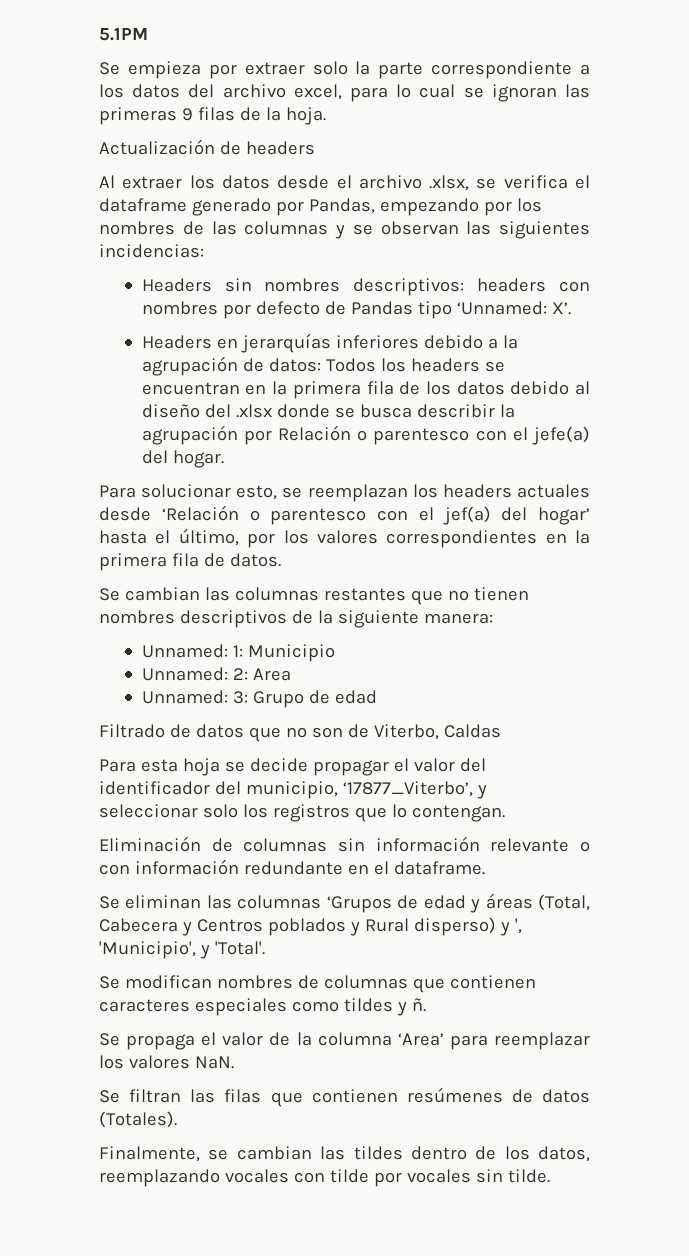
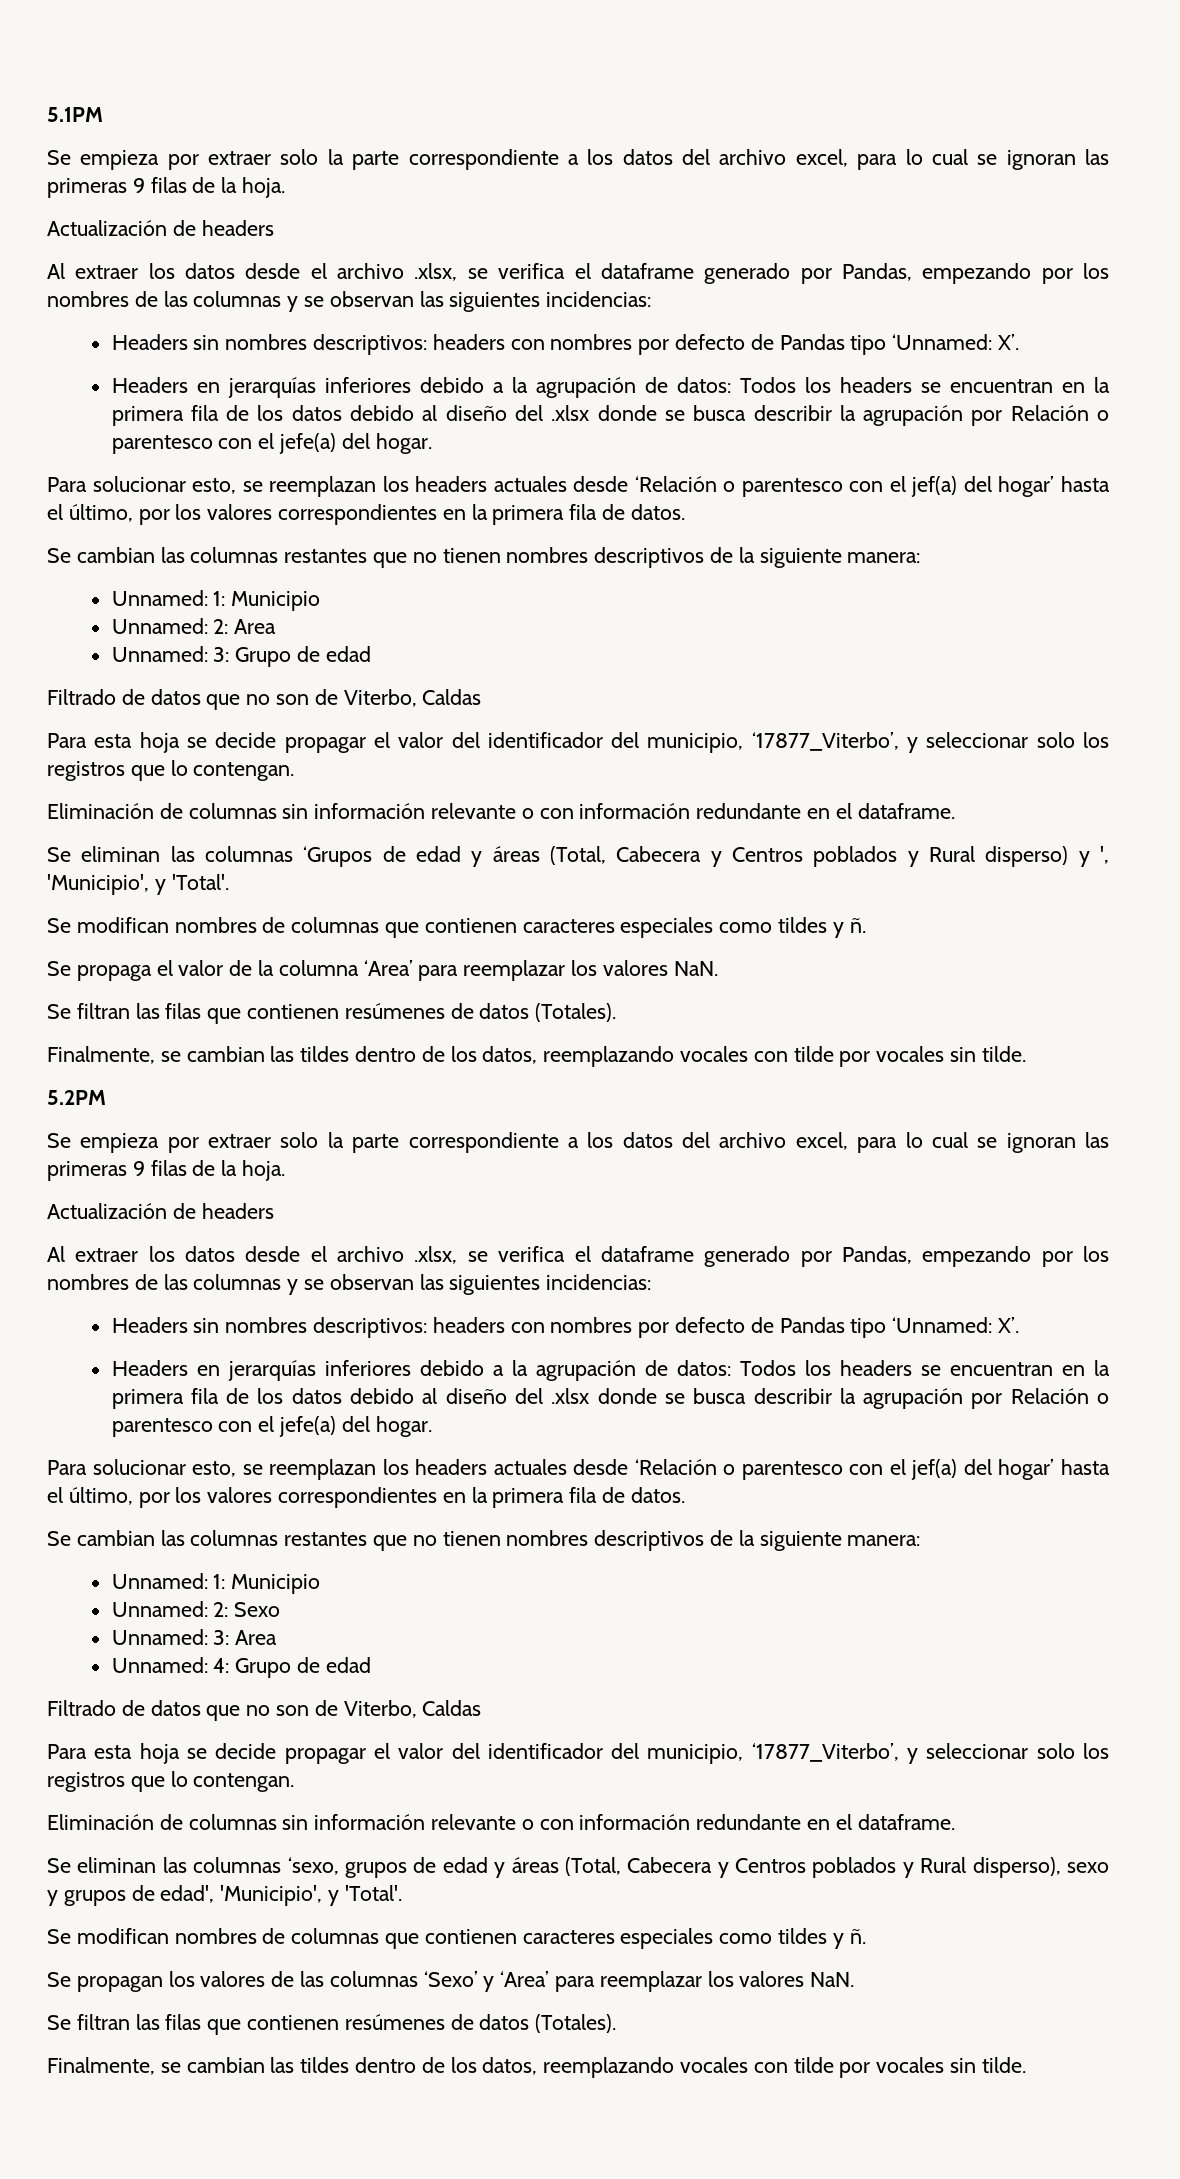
+ 5.2PM
+ Se empieza por extraer solo la parte correspondiente a los datos del archivo excel, para lo cual se ignoran las primeras 9 filas de la hoja.
+ Actualización de headers
+ Al extraer los datos desde el archivo .xlsx, se verifica el dataframe generado por Pandas, empezando por los nombres de las columnas y se observan las siguientes incidencias:
+ Headers sin nombres descriptivos: headers con nombres por defecto de Pandas tipo ‘Unnamed: X’.
+ Headers en jerarquías inferiores debido a la agrupación de datos: Todos los headers se encuentran en la primera fila de los datos debido al diseño del .xlsx donde se busca describir la agrupación por Relación o parentesco con el jefe(a) del hogar.
+ Para solucionar esto, se reemplazan los headers actuales desde ‘Relación o parentesco con el jef(a) del hogar’ hasta el último, por los valores correspondientes en la primera fila de datos.
+ Se cambian las columnas restantes que no tienen nombres descriptivos de la siguiente manera:
+ Unnamed: 1: Municipio
+ Unnamed: 2: Sexo
+ Unnamed: 3: Area
+ Unnamed: 4: Grupo de edad
+ Filtrado de datos que no son de Viterbo, Caldas
+ Para esta hoja se decide propagar el valor del identificador del municipio, ‘17877_Viterbo’, y seleccionar solo los registros que lo contengan.
+ Eliminación de columnas sin información relevante o con información redundante en el dataframe.
+ Se eliminan las columnas ‘sexo, grupos de edad y áreas (Total, Cabecera y Centros poblados y Rural disperso), sexo y grupos de edad', 'Municipio', y 'Total'.
+ Se modifican nombres de columnas que contienen caracteres especiales como tildes y ñ.
+ Se propagan los valores de las columnas ‘Sexo’ y ‘Area’ para reemplazar los valores NaN.
+ Se filtran las filas que contienen resúmenes de datos (Totales).
+ Finalmente, se cambian las tildes dentro de los datos, reemplazando vocales con tilde por vocales sin tilde.

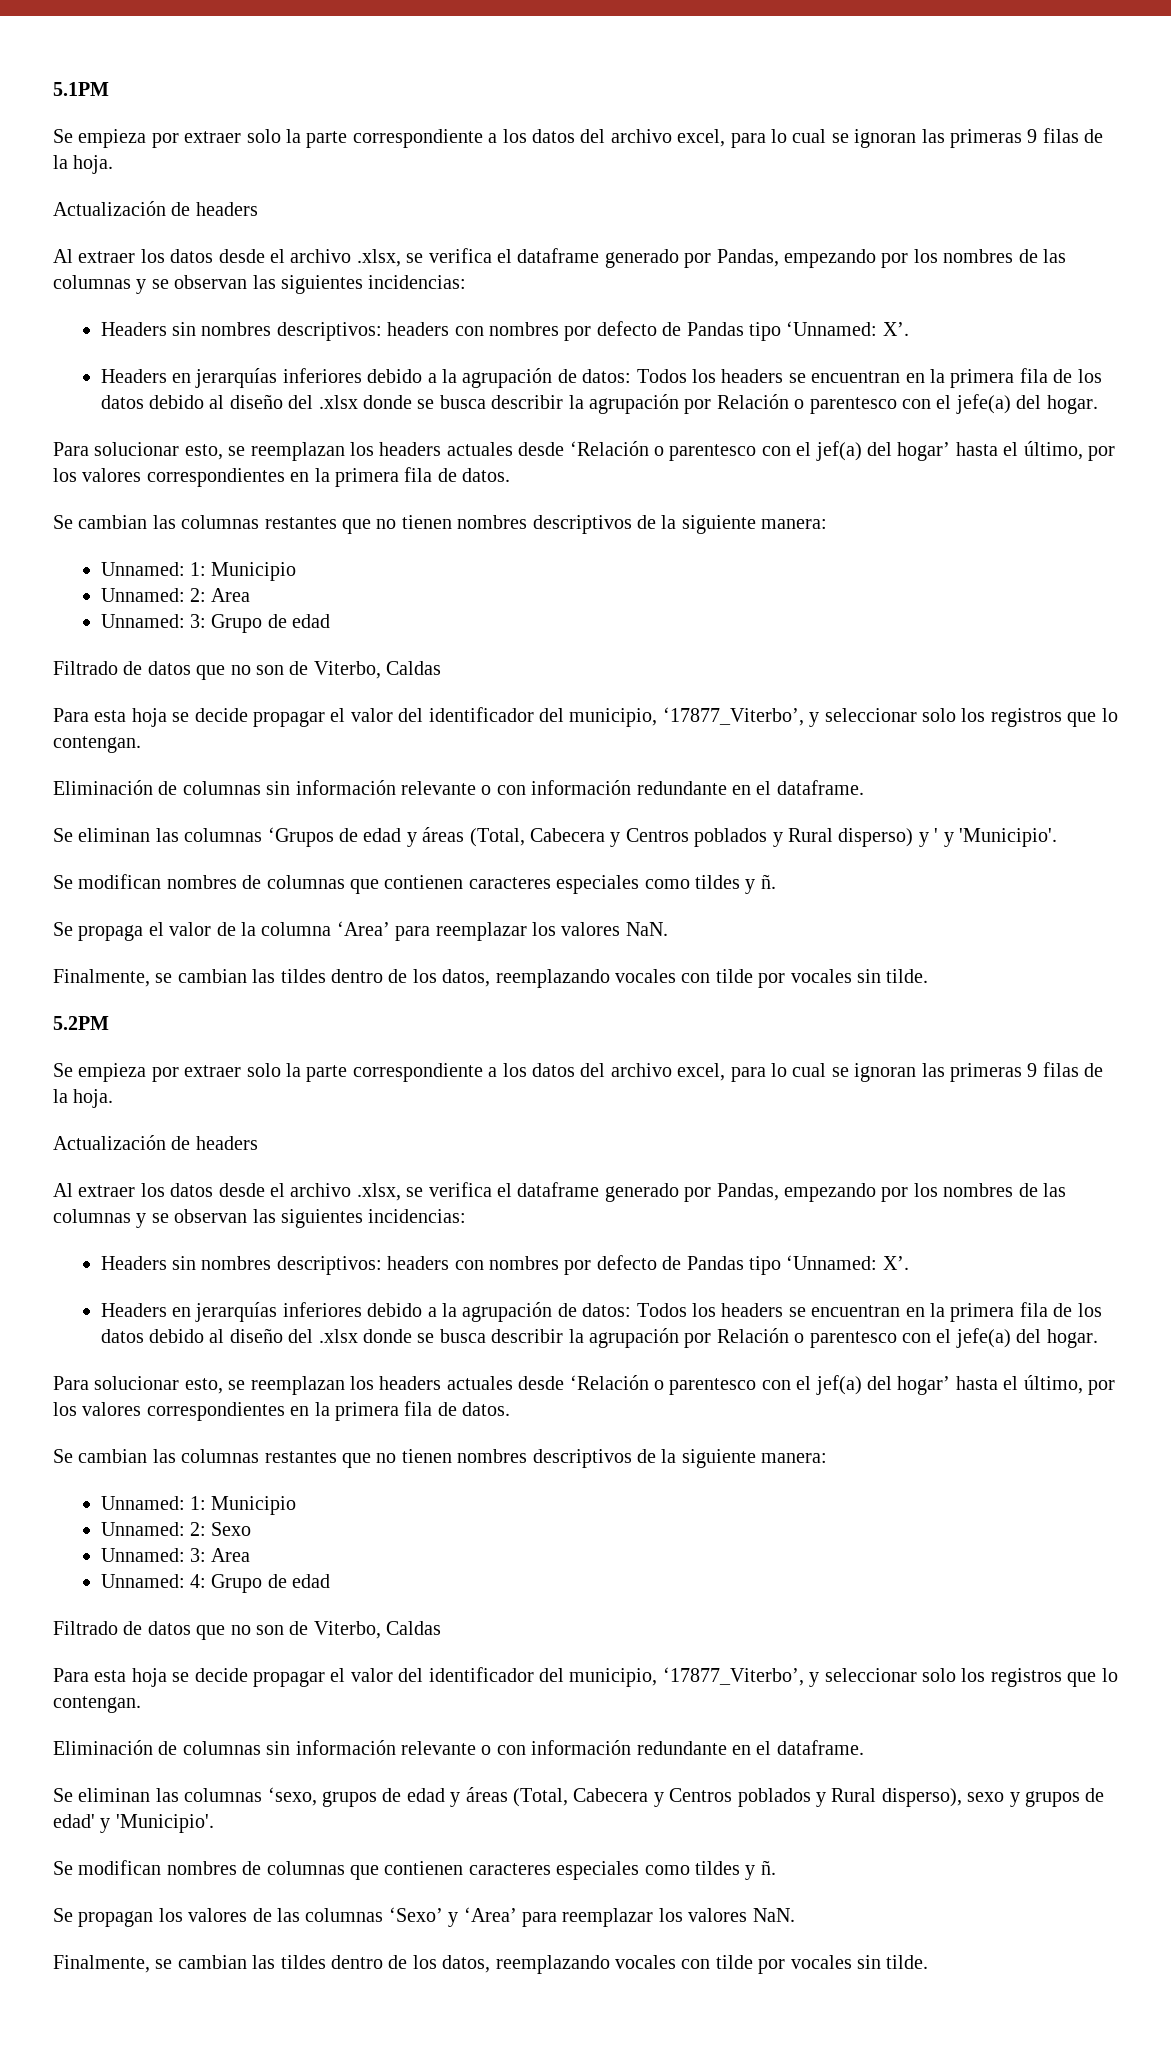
- Se eliminan las columnas ‘Grupos de edad y áreas (Total, Cabecera y Centros poblados y Rural disperso) y ', 'Municipio', y 'Total'.
+ Se eliminan las columnas ‘Grupos de edad y áreas (Total, Cabecera y Centros poblados y Rural disperso) y ' y 'Municipio'.
  Se propaga el valor de la columna ‘Area’ para reemplazar los valores NaN.
- Se filtran las filas que contienen resúmenes de datos (Totales).
- Se eliminan las columnas ‘sexo, grupos de edad y áreas (Total, Cabecera y Centros poblados y Rural disperso), sexo y grupos de edad', 'Municipio', y 'Total'.
+ Se eliminan las columnas ‘sexo, grupos de edad y áreas (Total, Cabecera y Centros poblados y Rural disperso), sexo y grupos de edad' y 'Municipio'.
  Se propagan los valores de las columnas ‘Sexo’ y ‘Area’ para reemplazar los valores NaN.
- Se filtran las filas que contienen resúmenes de datos (Totales).

